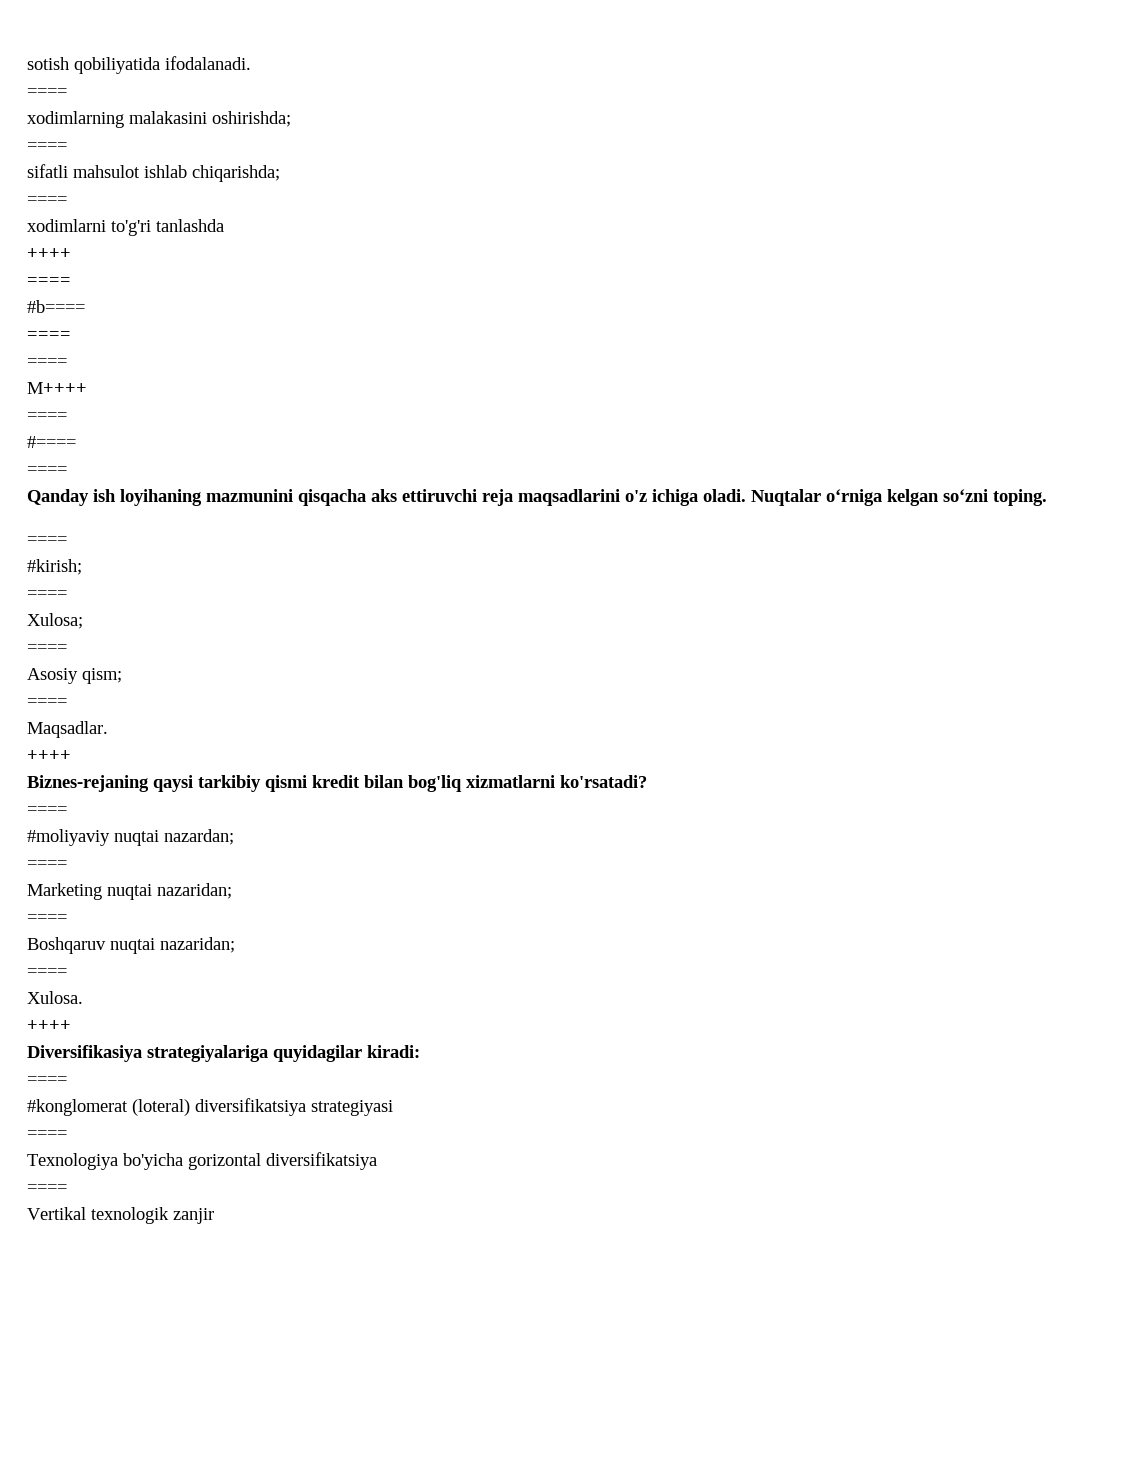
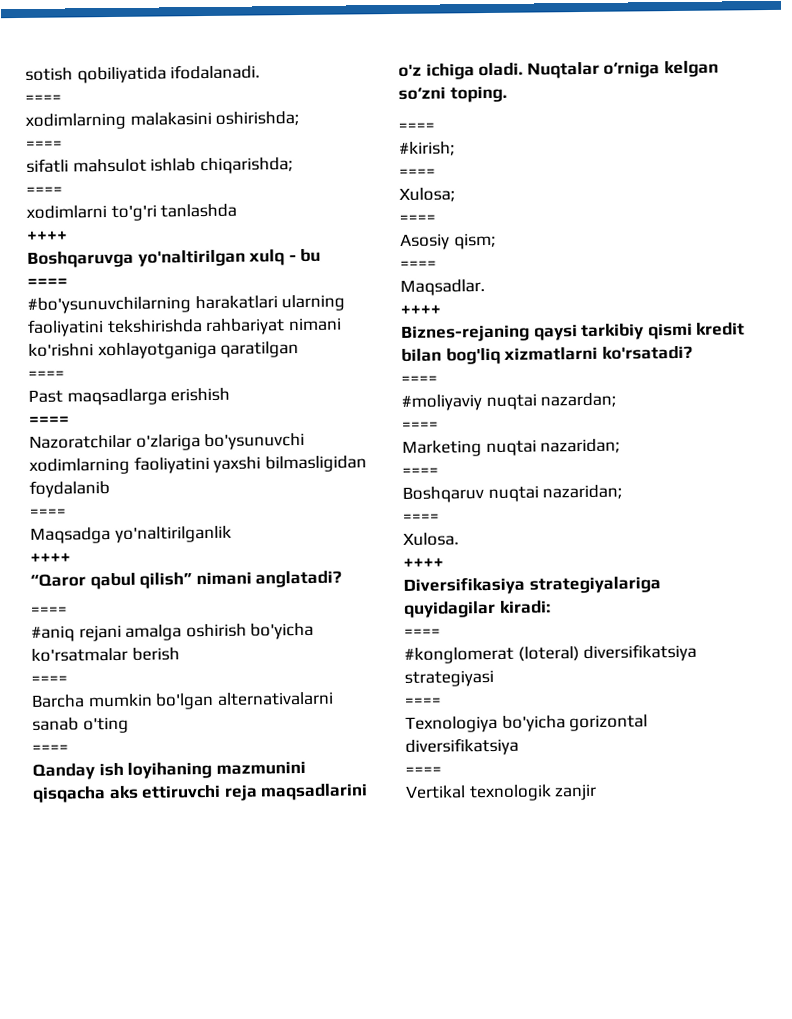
  xodimlarni to'g'ri tanlashda
  ++++
+ Boshqaruvga yo'naltirilgan xulq - bu
  ====
- #b====
+ #bo'ysunuvchilarning harakatlari ularning faoliyatini tekshirishda rahbariyat nimani ko'rishni xohlayotganiga qaratilgan
  ====
+ Past maqsadlarga erishish
  ====
- M++++
+ Nazoratchilar o'zlariga bo'ysunuvchi xodimlarning faoliyatini yaxshi bilmasligidan foydalanib
  ====
- #====
+ Maqsadga yo'naltirilganlik
+ ++++
+ “Qaror qabul qilish” nimani anglatadi?
+ ====
+ #aniq rejani amalga oshirish bo'yicha ko'rsatmalar berish
+ ====
+ Barcha mumkin bo'lgan alternativalarni sanab o'ting

